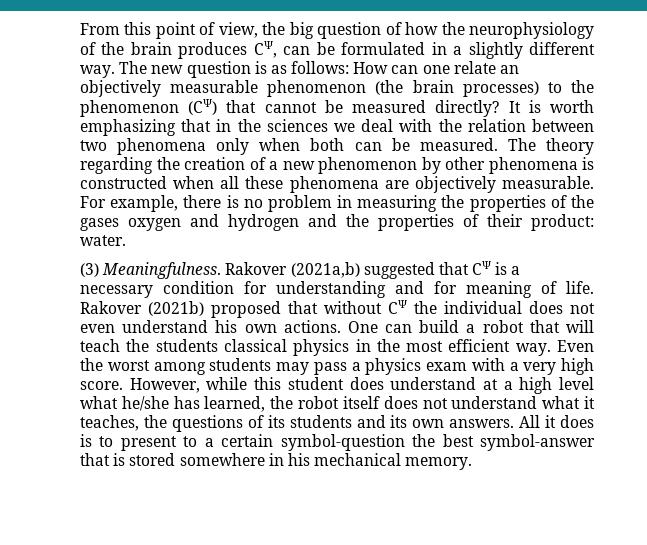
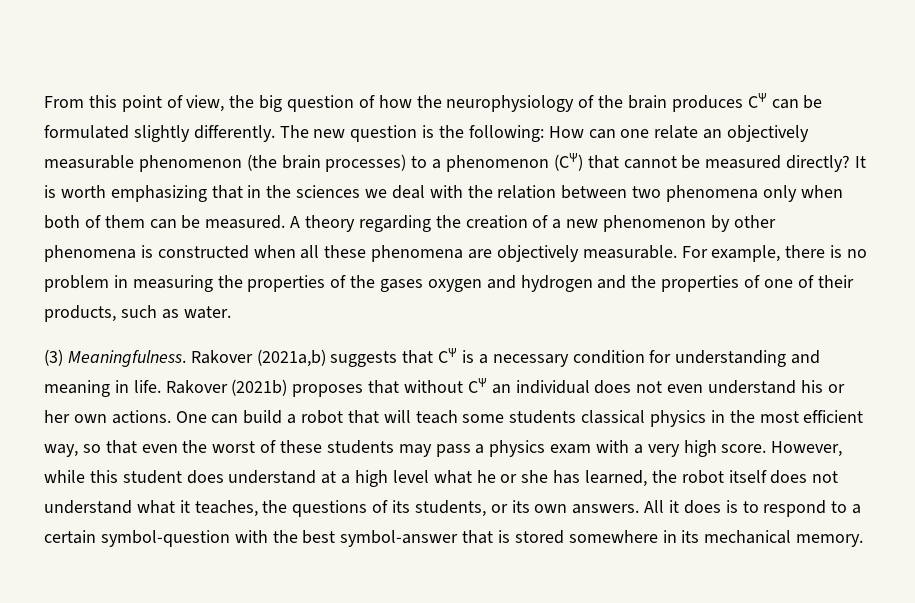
- From this point of view, the big question of how the neurophysiology of the brain produces CΨ, can be formulated in a slightly different way.
+ From this point of view, the big question of how the neurophysiology of the brain produces CΨ can be formulated slightly differently.
- The new question is as follows: How can one relate an objectively measurable phenomenon (the brain processes) to the phenomenon (CΨ) that cannot be measured directly?
+ The new question is the following: How can one relate an objectively measurable phenomenon (the brain processes) to a phenomenon (CΨ) that cannot be measured directly?
- It is worth emphasizing that in the sciences we deal with the relation between two phenomena only when both can be measured.
+ It is worth emphasizing that in the sciences we deal with the relation between two phenomena only when both of them can be measured.
- The theory regarding the creation of a new phenomenon by other phenomena is constructed when all these phenomena are objectively measurable.
+ A theory regarding the creation of a new phenomenon by other phenomena is constructed when all these phenomena are objectively measurable.
- For example, there is no problem in measuring the properties of the gases oxygen and hydrogen and the properties of their product: water.
+ For example, there is no problem in measuring the properties of the gases oxygen and hydrogen and the properties of one of their products, such as water.
- Rakover (2021a,b) suggested that CΨ is a necessary condition for understanding and for meaning of life.
+ Rakover (2021a,b) suggests that CΨ is a necessary condition for understanding and meaning in life.
- Rakover (2021b) proposed that without CΨ the individual does not even understand his own actions.
+ Rakover (2021b) proposes that without CΨ an individual does not even understand his or her own actions.
- One can build a robot that will teach the students classical physics in the most efficient way. Even the worst among students may pass a physics exam with a very high score.
+ One can build a robot that will teach some students classical physics in the most efficient way, so that even the worst of these students may pass a physics exam with a very high score.
- However, while this student does understand at a high level what he/she has learned, the robot itself does not understand what it teaches, the questions of its students and its own answers.
+ However, while this student does understand at a high level what he or she has learned, the robot itself does not understand what it teaches, the questions of its students, or its own answers.
- All it does is to present to a certain symbol-question the best symbol-answer that is stored somewhere in his mechanical memory.
+ All it does is to respond to a certain symbol-question with the best symbol-answer that is stored somewhere in its mechanical memory.

